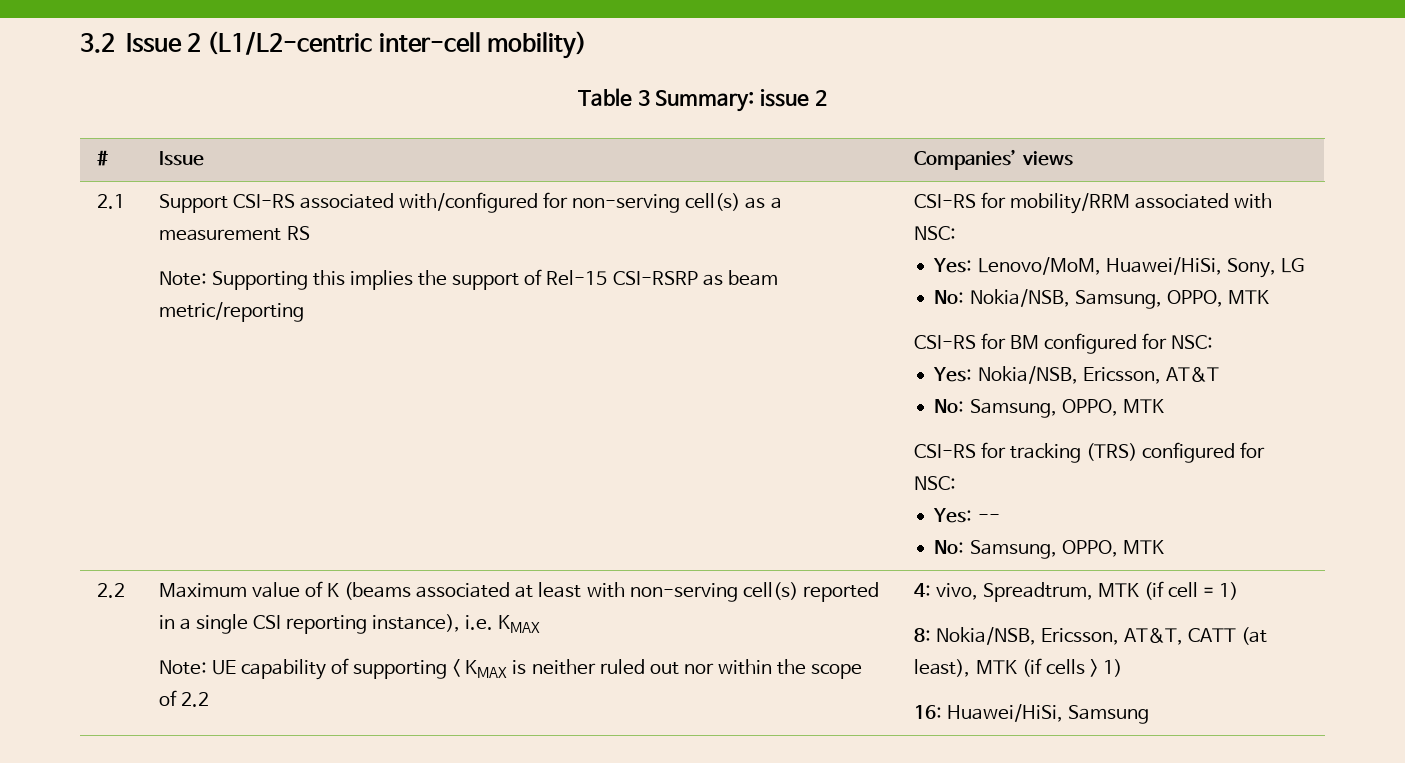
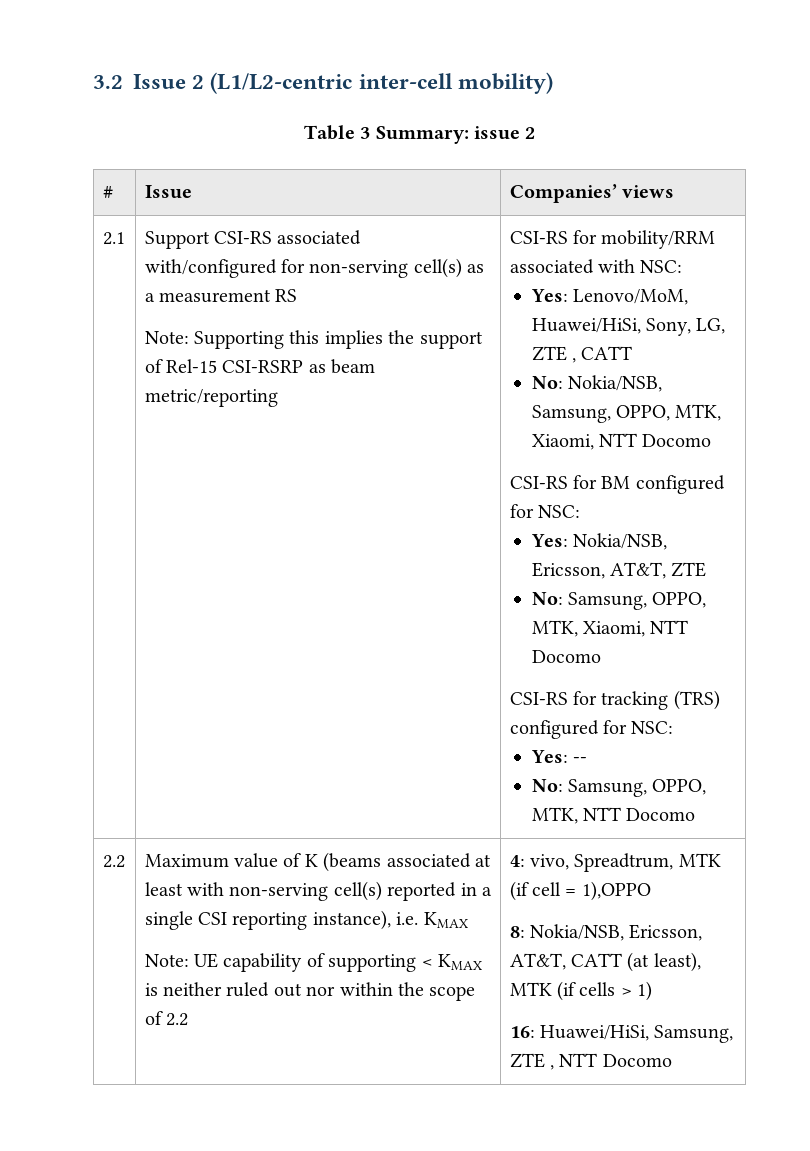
- Yes: Lenovo/MoM, Huawei/HiSi, Sony, LG
+ Yes: Lenovo/MoM, Huawei/HiSi, Sony, LG, ZTE , CATT
- No: Nokia/NSB, Samsung, OPPO, MTK
+ No: Nokia/NSB, Samsung, OPPO, MTK, Xiaomi, NTT Docomo
- Yes: Nokia/NSB, Ericsson, AT&T
- No: Samsung, OPPO, MTK
+ Yes: Nokia/NSB, Ericsson, AT&T, ZTE
+ No: Samsung, OPPO, MTK, Xiaomi, NTT Docomo
  Yes: --
- No: Samsung, OPPO, MTK
+ No: Samsung, OPPO, MTK, NTT Docomo
- 4: vivo, Spreadtrum, MTK (if cell = 1)
+ 4: vivo, Spreadtrum, MTK (if cell = 1),OPPO
- 16: Huawei/HiSi, Samsung
+ 16: Huawei/HiSi, Samsung, ZTE , NTT Docomo

